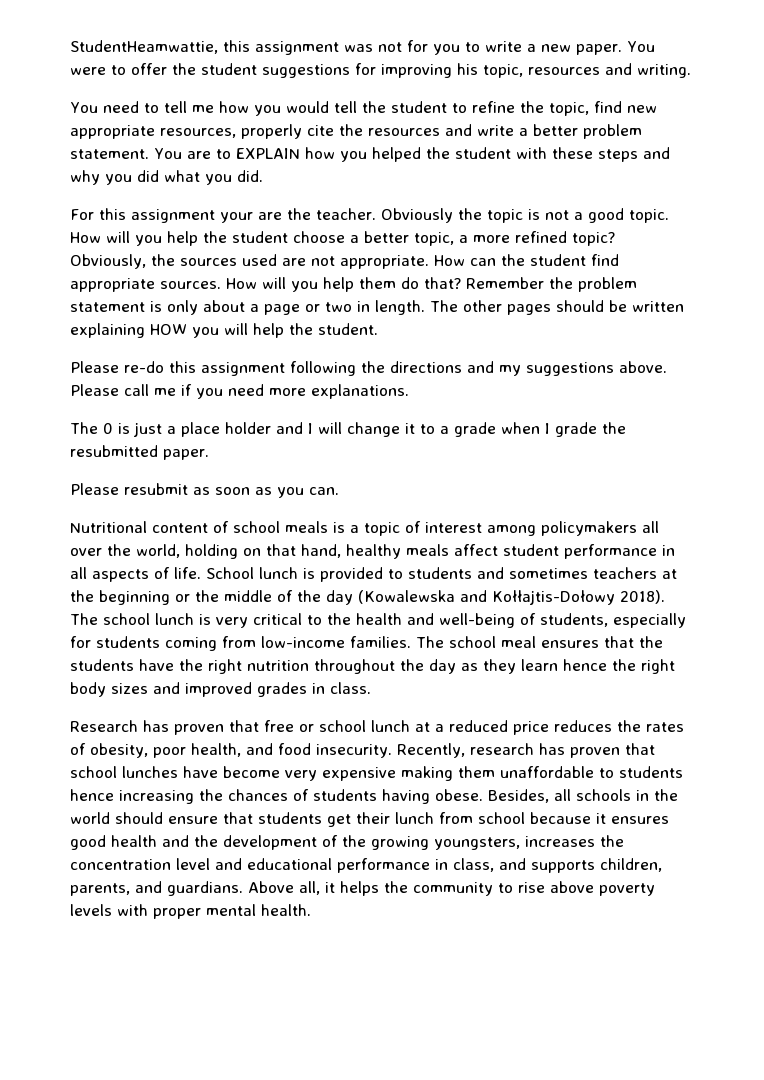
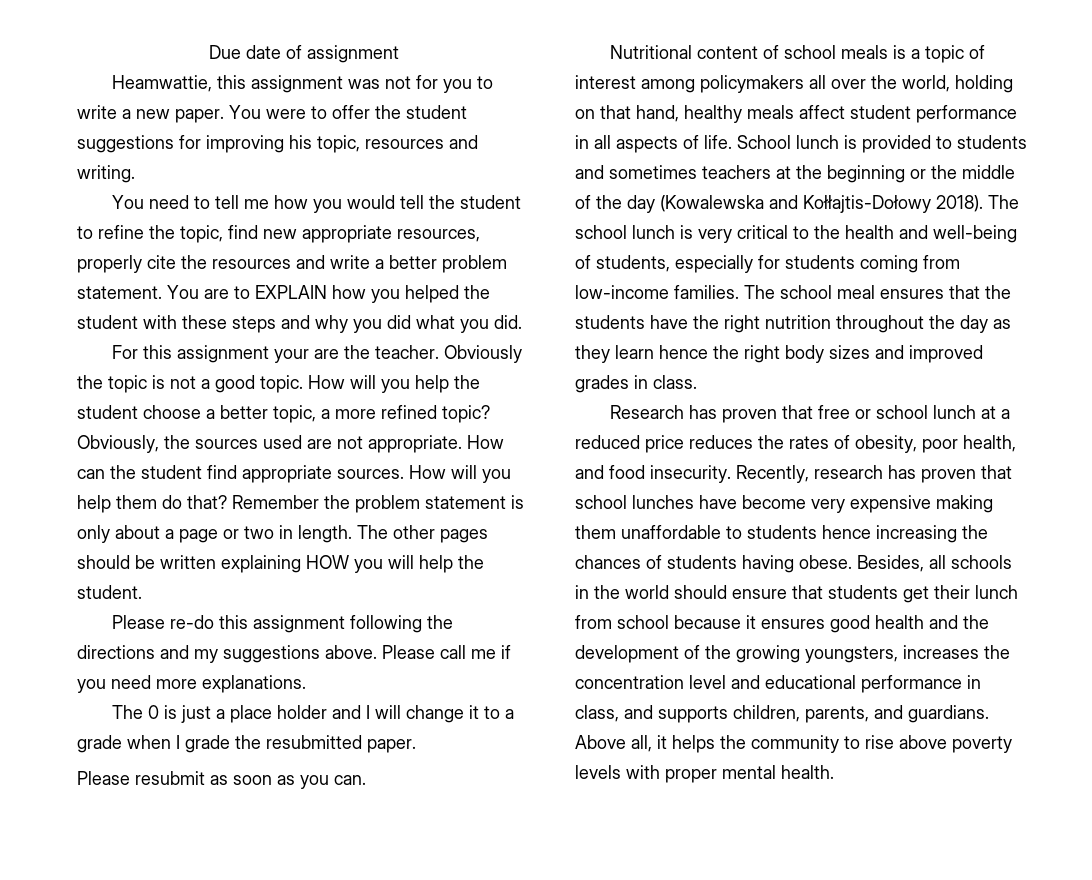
- StudentHeamwattie, this assignment was not for you to write a new paper.
+ Due date of assignment
+ Heamwattie, this assignment was not for you to write a new paper.

